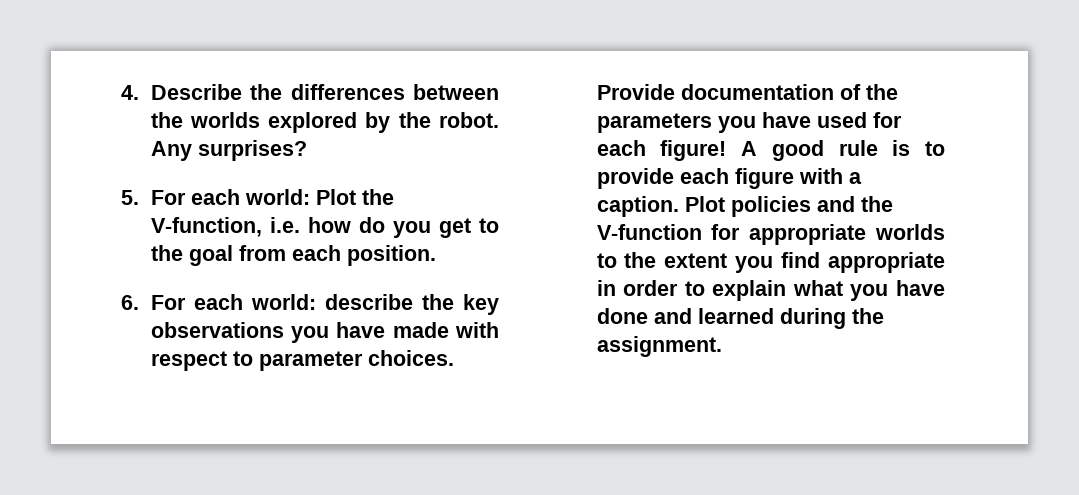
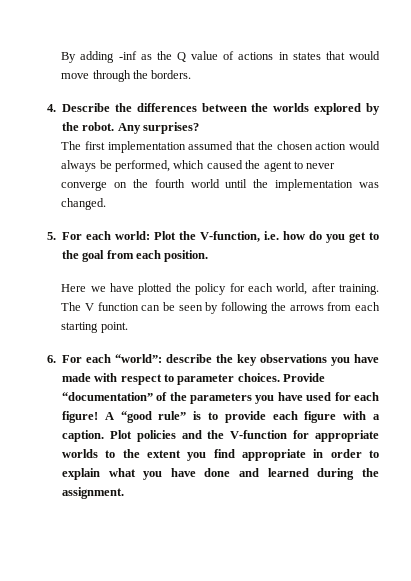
+ By adding -inf as the Q value of actions in states that would move through the borders.
+ The first implementation assumed that the chosen action would always be performed, which caused the agent to never converge on the fourth world until the implementation was changed.
+ Here we have plotted the policy for each world, after training. The V function can be seen by following the arrows from each starting point.
- 6. For each world: describe the key observations you have made with respect to parameter choices.
+ 6. For each “world”: describe the key observations you have made with respect to parameter choices.
- Provide documentation of the parameters you have used for each figure!
+ Provide “documentation” of the parameters you have used for each figure!
- A good rule is to provide each figure with a caption.
+ A “good rule” is to provide each figure with a caption.

